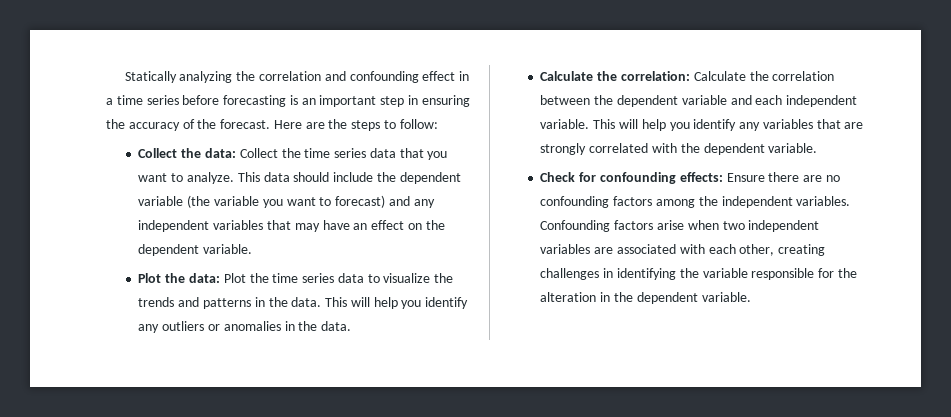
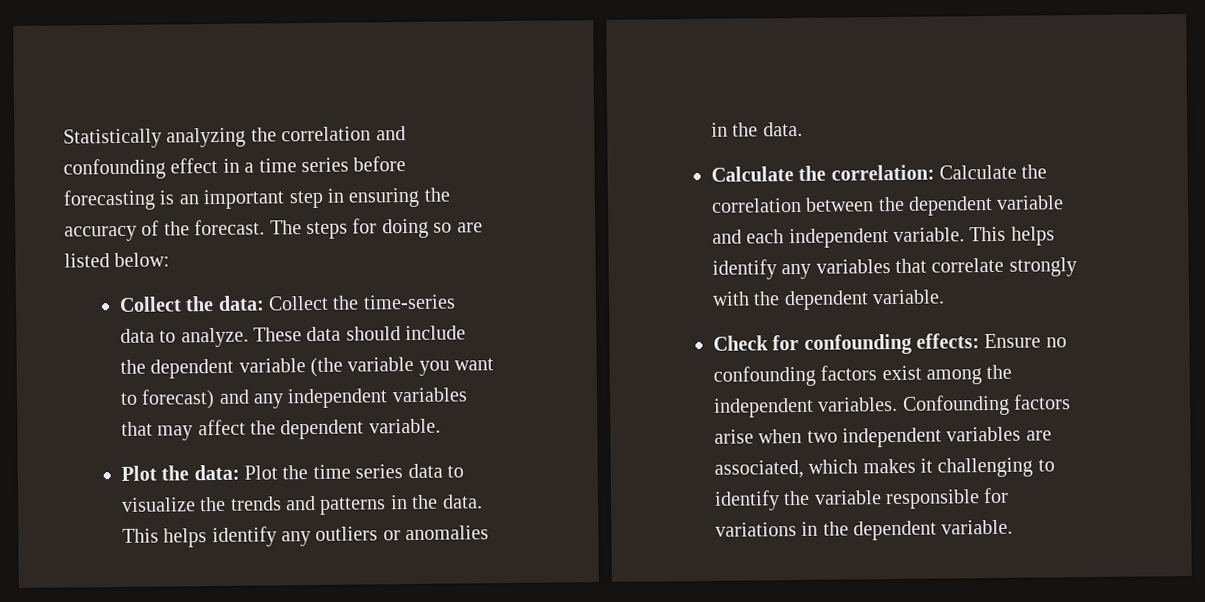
- Statically analyzing the correlation and confounding effect in a time series before forecasting is an important step in ensuring the accuracy of the forecast.
+ Statistically analyzing the correlation and confounding effect in a time series before forecasting is an important step in ensuring the accuracy of the forecast.
- Here are the steps to follow:
+ The steps for doing so are listed below:
- Collect the data: Collect the time series data that you want to analyze.
+ Collect the data: Collect the time-series data to analyze.
- This data should include the dependent variable (the variable you want to forecast) and any independent variables that may have an effect on the dependent variable.
+ These data should include the dependent variable (the variable you want to forecast) and any independent variables that may affect the dependent variable.
- This will help you identify any outliers or anomalies in the data.
+ This helps identify any outliers or anomalies in the data.
- This will help you identify any variables that are strongly correlated with the dependent variable.
+ This helps identify any variables that correlate strongly with the dependent variable.
- Check for confounding effects: Ensure there are no confounding factors among the independent variables.
+ Check for confounding effects: Ensure no confounding factors exist among the independent variables.
- Confounding factors arise when two independent variables are associated with each other, creating challenges in identifying the variable responsible for the alteration in the dependent variable.
+ Confounding factors arise when two independent variables are associated, which makes it challenging to identify the variable responsible for variations in the dependent variable.

